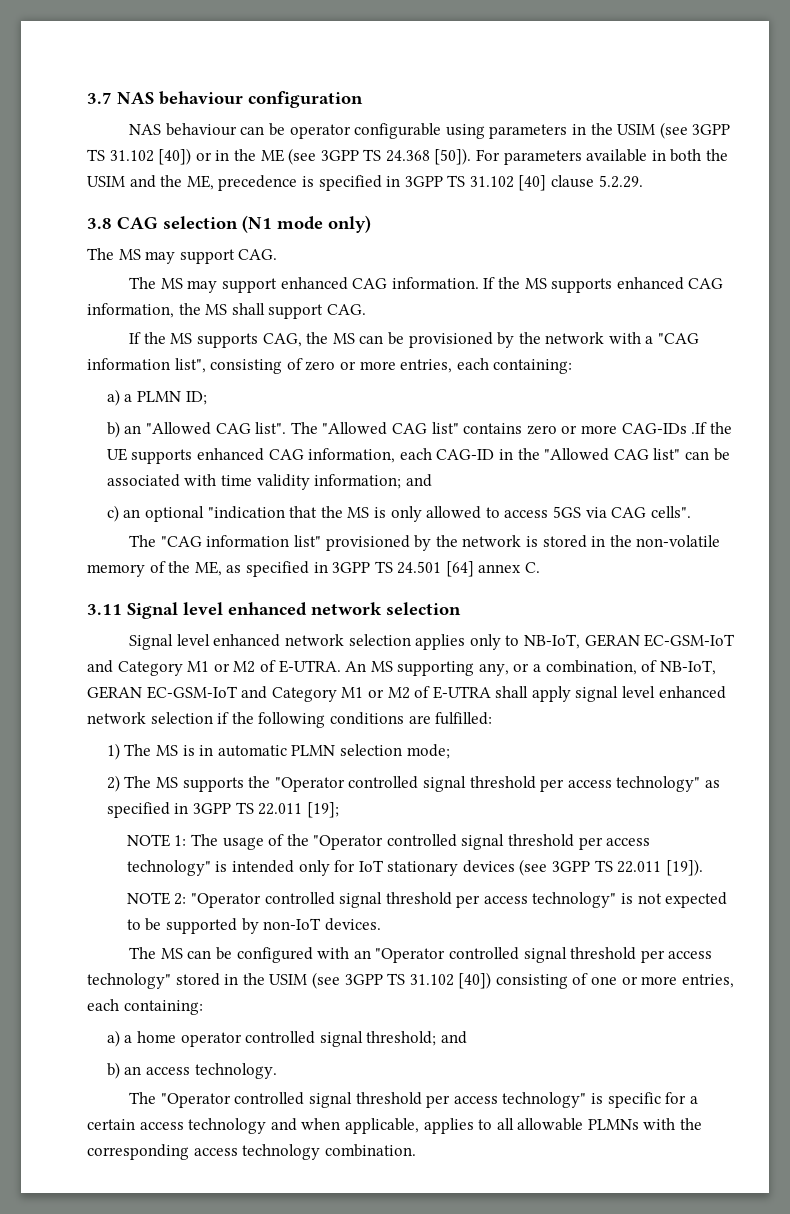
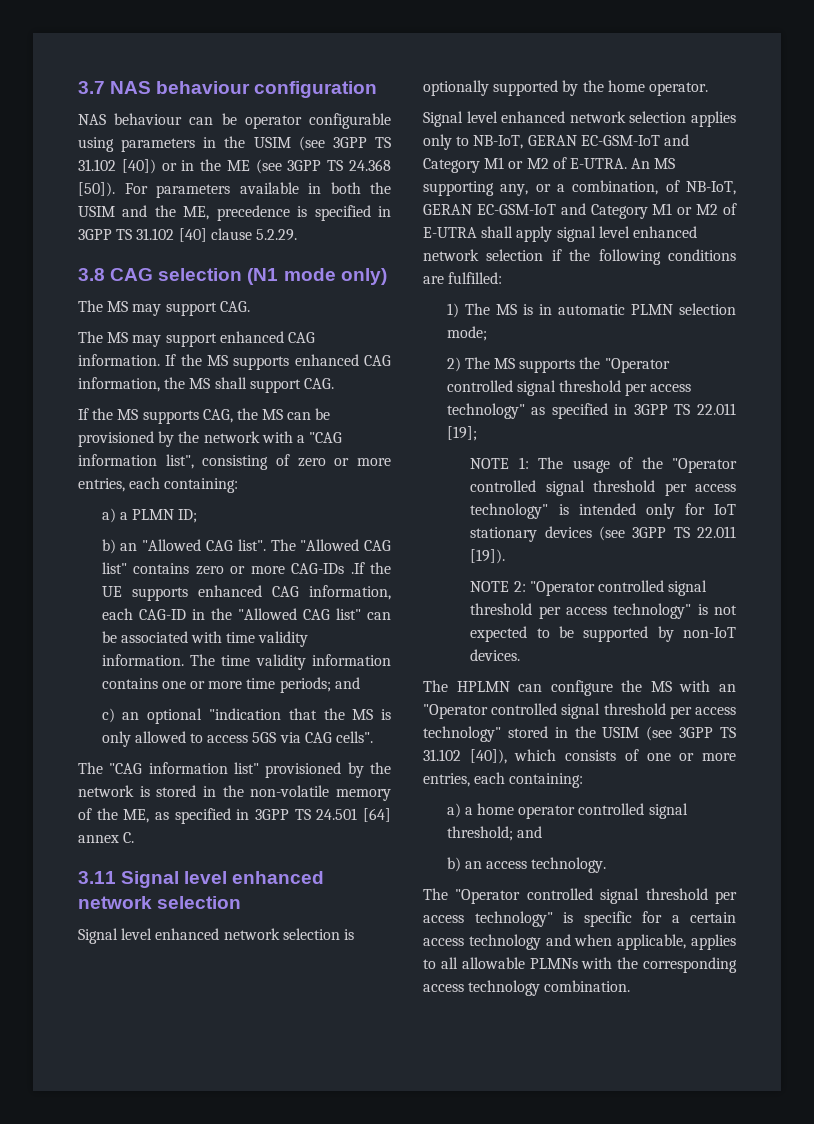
- The "Allowed CAG list" contains zero or more CAG-IDs .If the UE supports enhanced CAG information, each CAG-ID in the "Allowed CAG list" can be associated with time validity information; and
+ The "Allowed CAG list" contains zero or more CAG-IDs .If the UE supports enhanced CAG information, each CAG-ID in the "Allowed CAG list" can be associated with time validity information. The time validity information contains one or more time periods; and
+ Signal level enhanced network selection is optionally supported by the home operator.
- The MS can be configured with an "Operator controlled signal threshold per access technology" stored in the USIM (see 3GPP TS 31.102 [40]) consisting of one or more entries, each containing:
+ The HPLMN can configure the MS with an "Operator controlled signal threshold per access technology" stored in the USIM (see 3GPP TS 31.102 [40]), which consists of one or more entries, each containing:

